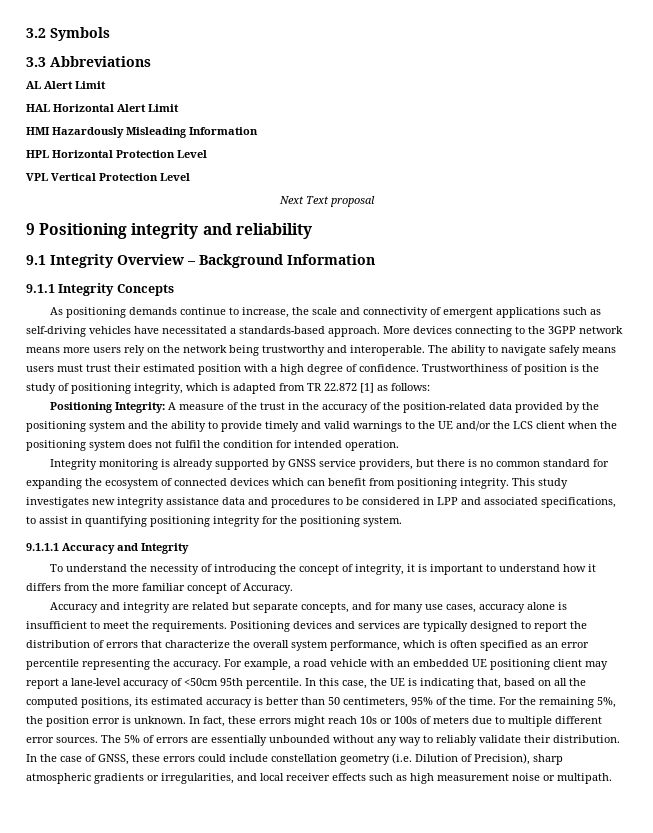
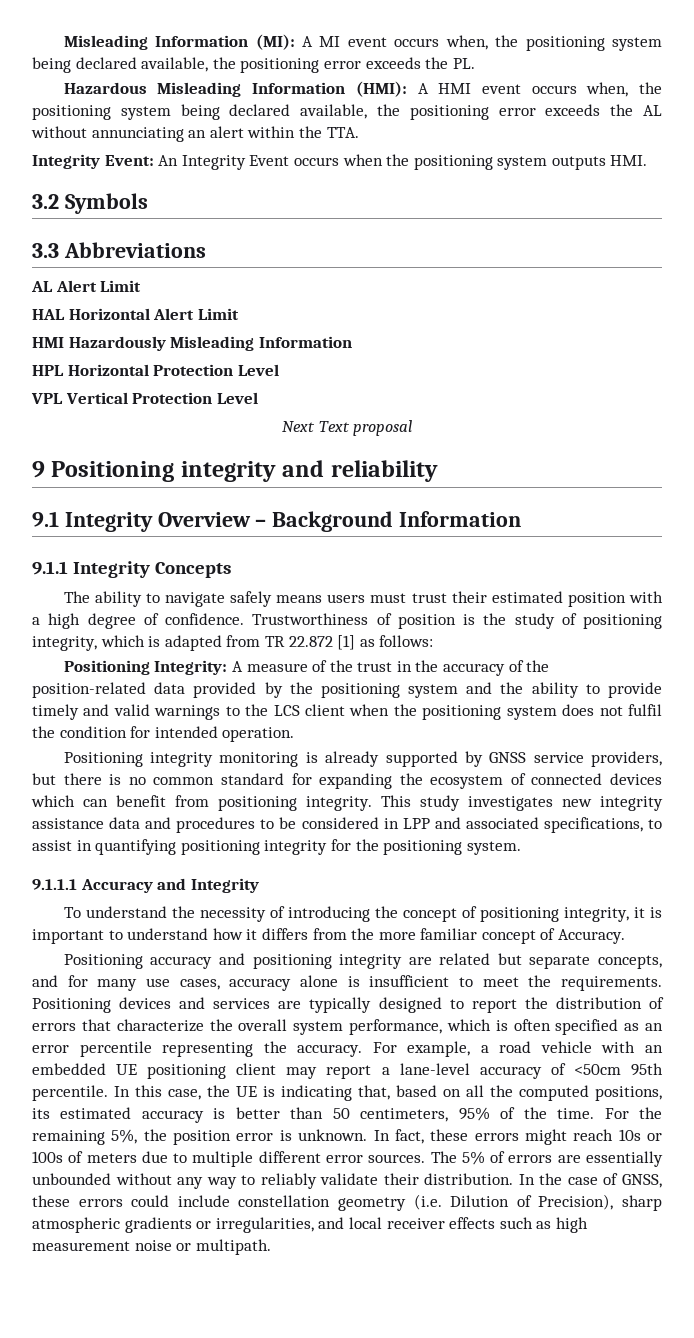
+ Misleading Information (MI): A MI event occurs when, the positioning system being declared available, the positioning error exceeds the PL.
+ Hazardous Misleading Information (HMI): A HMI event occurs when, the positioning system being declared available, the positioning error exceeds the AL without annunciating an alert within the TTA.
+ Integrity Event: An Integrity Event occurs when the positioning system outputs HMI.
- As positioning demands continue to increase, the scale and connectivity of emergent applications such as self-driving vehicles have necessitated a standards-based approach. More devices connecting to the 3GPP network means more users rely on the network being trustworthy and interoperable.
- Positioning Integrity: A measure of the trust in the accuracy of the position-related data provided by the positioning system and the ability to provide timely and valid warnings to the UE and/or the LCS client when the positioning system does not fulfil the condition for intended operation.
+ Positioning Integrity: A measure of the trust in the accuracy of the position-related data provided by the positioning system and the ability to provide timely and valid warnings to the LCS client when the positioning system does not fulfil the condition for intended operation.
- Integrity monitoring is already supported by GNSS service providers, but there is no common standard for expanding the ecosystem of connected devices which can benefit from positioning integrity.
+ Positioning integrity monitoring is already supported by GNSS service providers, but there is no common standard for expanding the ecosystem of connected devices which can benefit from positioning integrity.
- To understand the necessity of introducing the concept of integrity, it is important to understand how it differs from the more familiar concept of Accuracy.
+ To understand the necessity of introducing the concept of positioning integrity, it is important to understand how it differs from the more familiar concept of Accuracy.
- Accuracy and integrity are related but separate concepts, and for many use cases, accuracy alone is insufficient to meet the requirements.
+ Positioning accuracy and positioning integrity are related but separate concepts, and for many use cases, accuracy alone is insufficient to meet the requirements.

